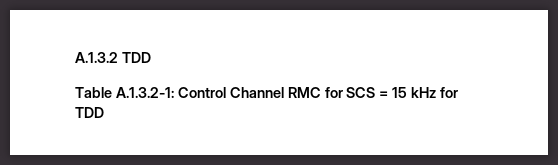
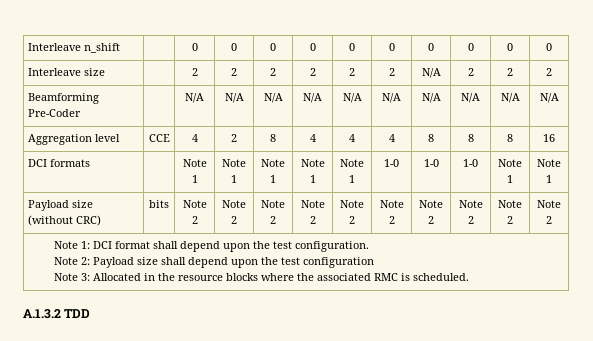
+ Interleave n_shift | | 0 | 0 | 0 | 0 | 0 | 0 | 0 | 0 | 0 | 0
+ Interleave size | | 2 | 2 | 2 | 2 | 2 | 2 | N/A | 2 | 2 | 2
+ Beamforming Pre-Coder | | N/A | N/A | N/A | N/A | N/A | N/A | N/A | N/A | N/A | N/A
+ Aggregation level | CCE | 4 | 2 | 8 | 4 | 4 | 4 | 8 | 8 | 8 | 16
+ DCI formats | | Note 1 | Note 1 | Note 1 | Note 1 | Note 1 | 1-0 | 1-0 | 1-0 | Note 1 | Note 1
+ Payload size (without CRC) | bits | Note 2 | Note 2 | Note 2 | Note 2 | Note 2 | Note 2 | Note 2 | Note 2 | Note 2 | Note 2
+ Note 1: DCI format shall depend upon the test configuration.
+ Note 2: Payload size shall depend upon the test configuration
+ Note 3: Allocated in the resource blocks where the associated RMC is scheduled.
  A.1.3.2 TDD
- Table A.1.3.2-1: Control Channel RMC for SCS = 15 kHz for TDD

